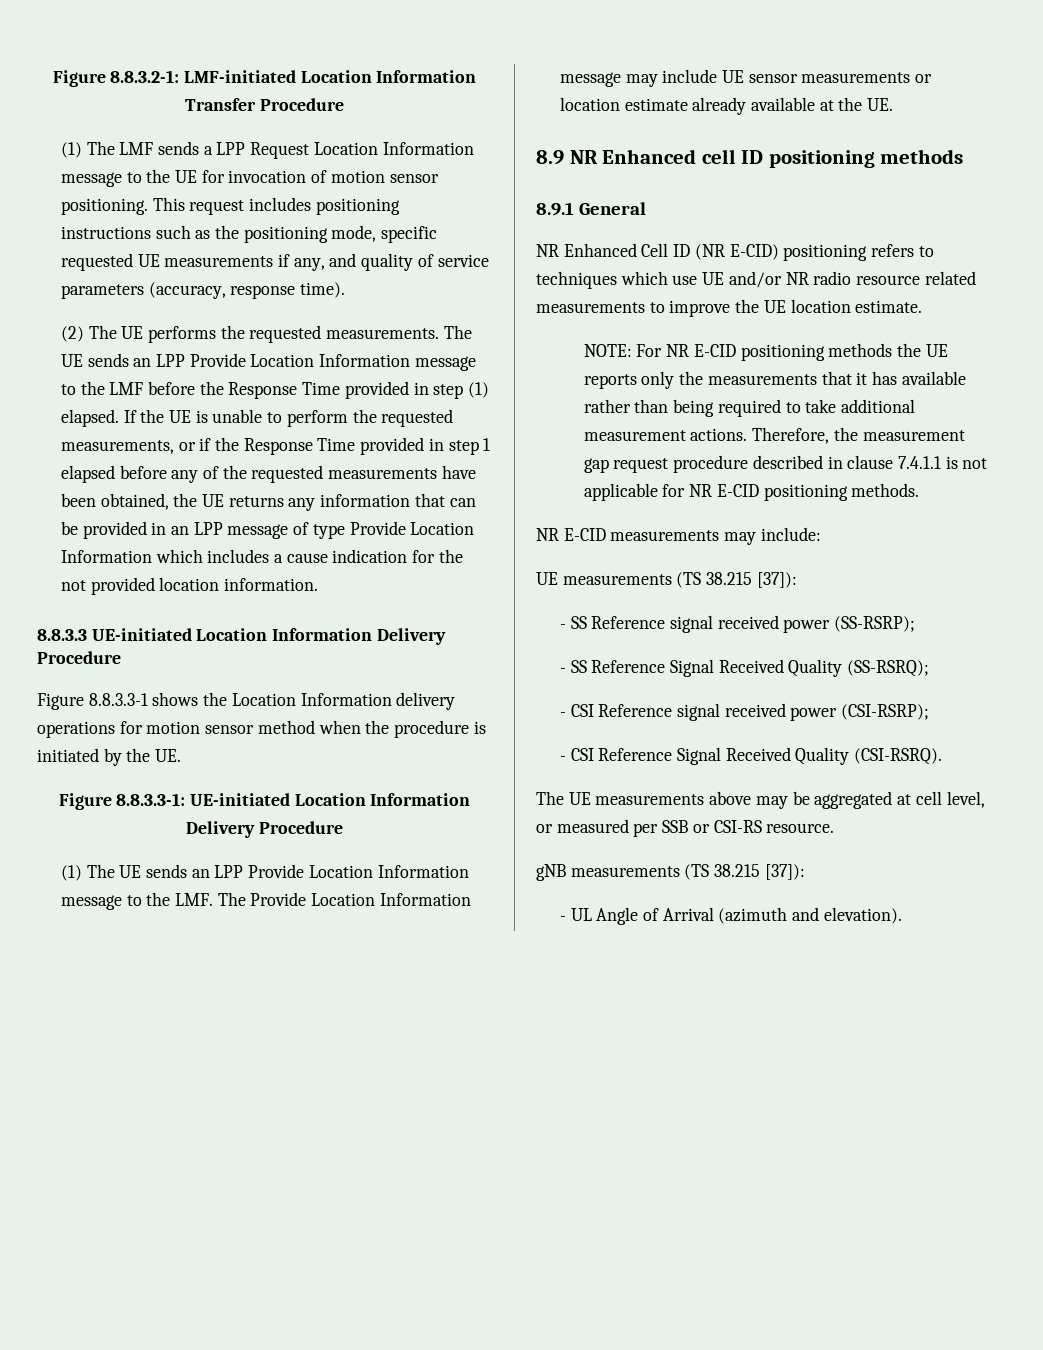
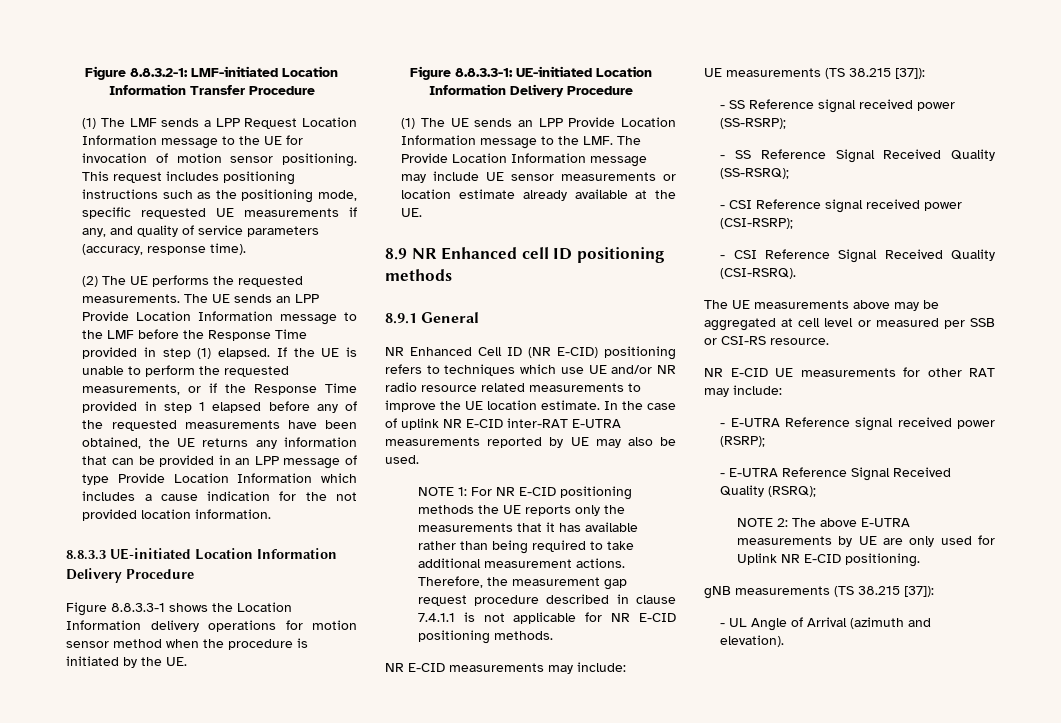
- NR Enhanced Cell ID (NR E-CID) positioning refers to techniques which use UE and/or NR radio resource related measurements to improve the UE location estimate.
- NOTE: For NR E-CID positioning methods the UE reports only the measurements that it has available rather than being required to take additional measurement actions.
+ NR Enhanced Cell ID (NR E-CID) positioning refers to techniques which use UE and/or NR radio resource related measurements to improve the UE location estimate. In the case of uplink NR E-CID inter-RAT E-UTRA measurements reported by UE may also be used.
+ NOTE 1: For NR E-CID positioning methods the UE reports only the measurements that it has available rather than being required to take additional measurement actions.
- The UE measurements above may be aggregated at cell level, or measured per SSB or CSI-RS resource.
+ The UE measurements above may be aggregated at cell level or measured per SSB or CSI-RS resource.
+ NR E-CID UE measurements for other RAT may include:
+ - E-UTRA Reference signal received power (RSRP);
+ - E-UTRA Reference Signal Received Quality (RSRQ);
+ NOTE 2: The above E-UTRA measurements by UE are only used for Uplink NR E-CID positioning.

